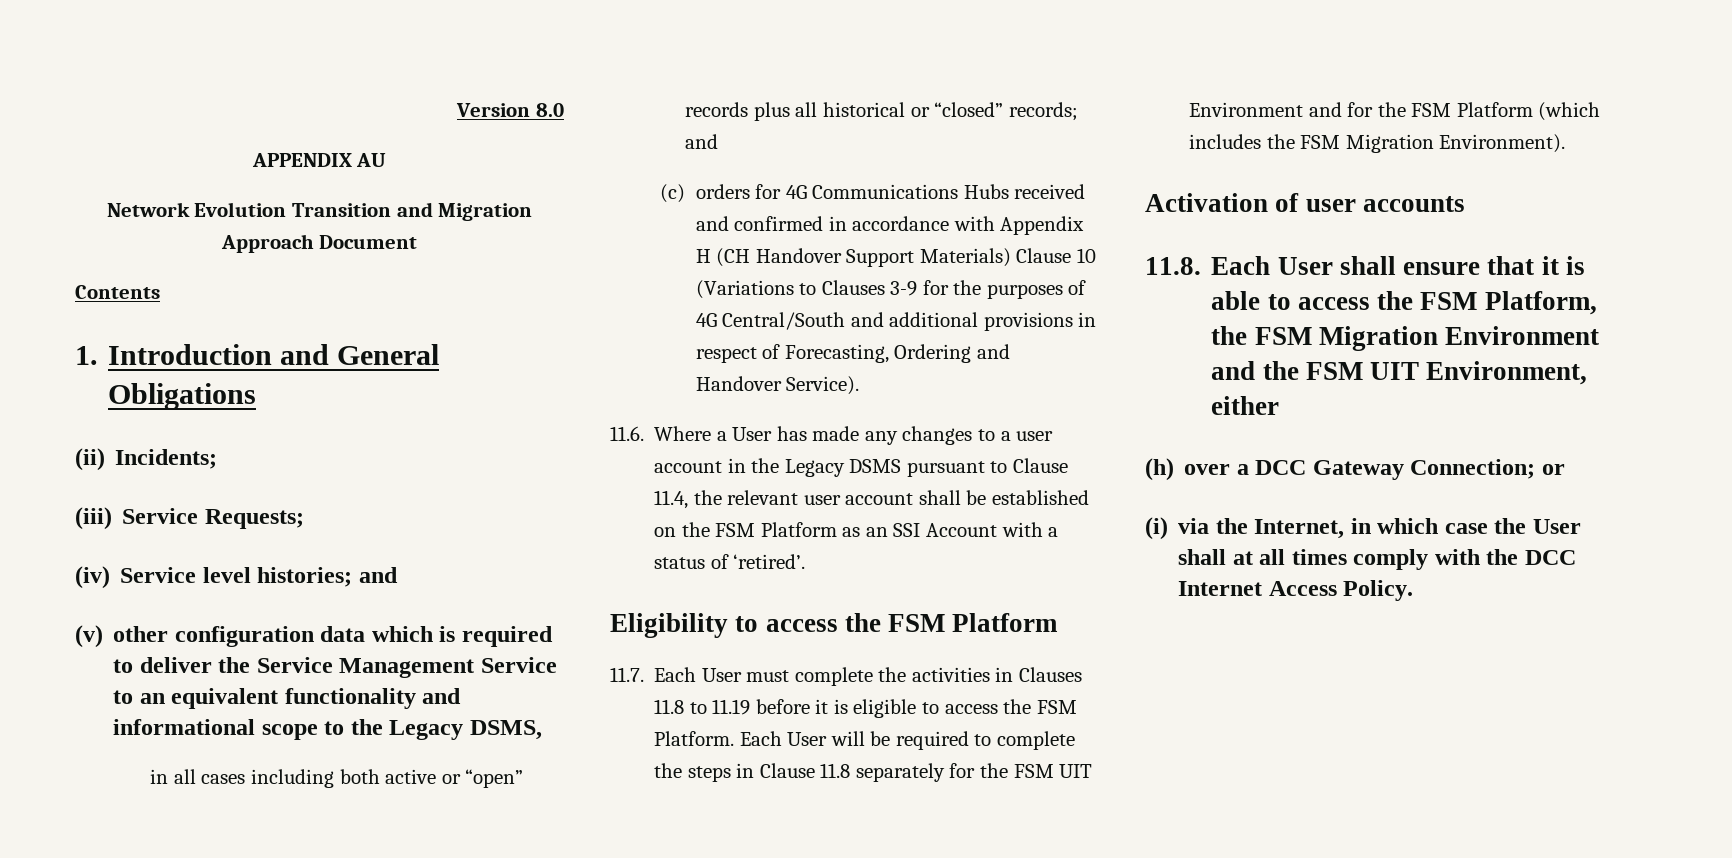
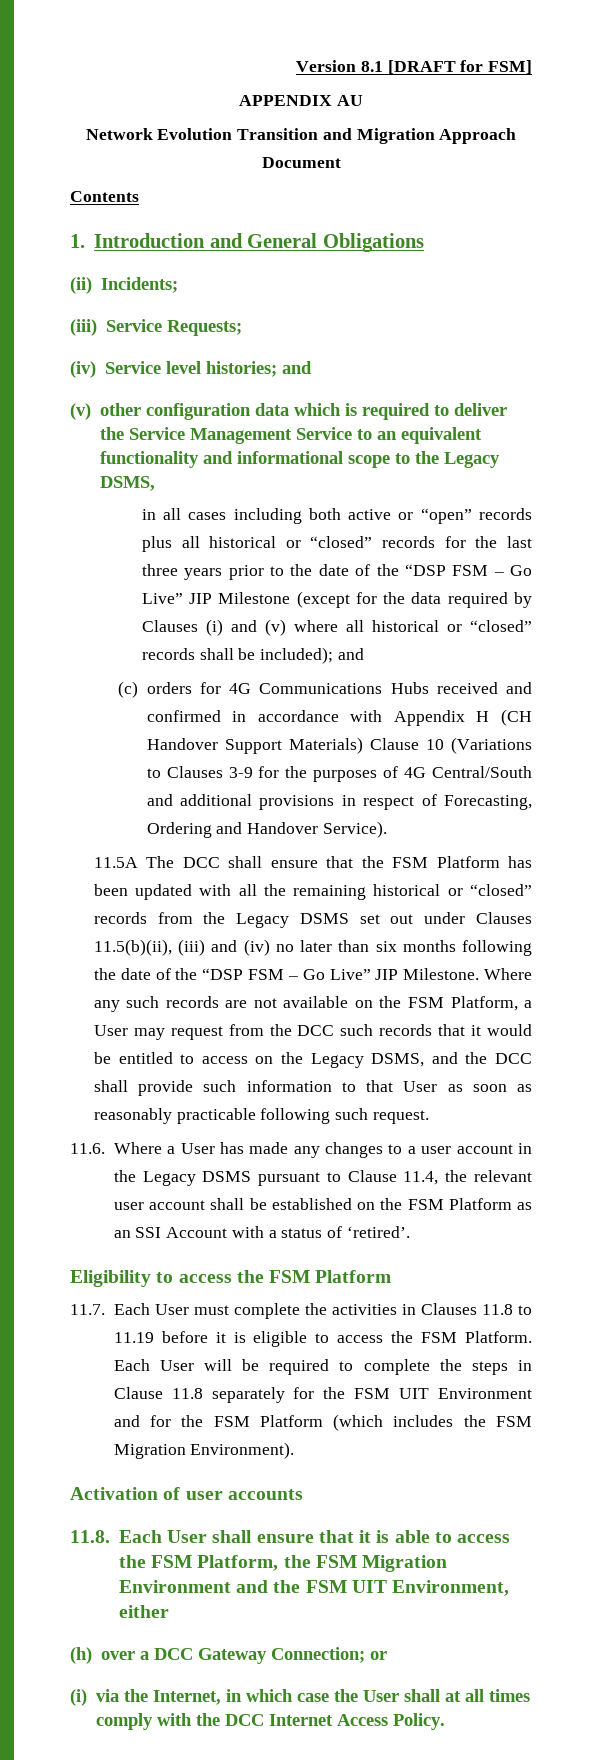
- Version 8.0
+ Version 8.1 [DRAFT for FSM]
- in all cases including both active or “open” records plus all historical or “closed” records; and
+ in all cases including both active or “open” records plus all historical or “closed” records for the last three years prior to the date of the “DSP FSM – Go Live” JIP Milestone (except for the data required by Clauses (i) and (v) where all historical or “closed” records shall be included); and
+ 11.5A The DCC shall ensure that the FSM Platform has been updated with all the remaining historical or “closed” records from the Legacy DSMS set out under Clauses 11.5(b)(ii), (iii) and (iv) no later than six months following the date of the “DSP FSM – Go Live” JIP Milestone. Where any such records are not available on the FSM Platform, a User may request from the DCC such records that it would be entitled to access on the Legacy DSMS, and the DCC shall provide such information to that User as soon as reasonably practicable following such request.

